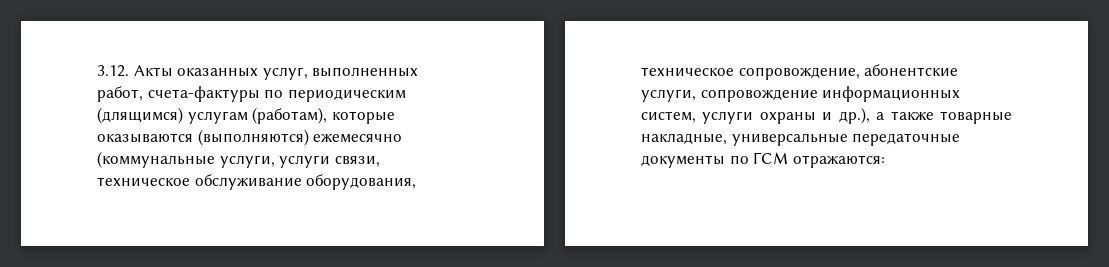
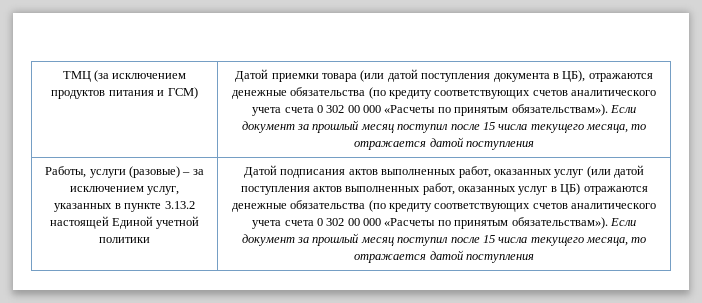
- 3.12. Акты оказанных услуг, выполненных работ, счета-фактуры по периодическим (длящимся) услугам (работам), которые оказываются (выполняются) ежемесячно (коммунальные услуги, услуги связи, техническое обслуживание оборудования, техническое сопровождение, абонентские услуги, сопровождение информационных систем, услуги охраны и др.), а также товарные накладные, универсальные передаточные документы по ГСМ отражаются:
+ ТМЦ (за исключением продуктов питания и ГСМ) | Датой приемки товара (или датой поступления документа в ЦБ), отражаются денежные обязательства (по кредиту соответствующих счетов аналитического учета счета 0 302 00 000 «Расчеты по принятым обязательствам»). Если документ за прошлый месяц поступил после 15 числа текущего месяца, то отражается датой поступления
+ Работы, услуги (разовые) – за исключением услуг, указанных в пункте 3.13.2 настоящей Единой учетной политики | Датой подписания актов выполненных работ, оказанных услуг (или датой поступления актов выполненных работ, оказанных услуг в ЦБ) отражаются денежные обязательства (по кредиту соответствующих счетов аналитического учета счета 0 302 00 000 «Расчеты по принятым обязательствам»). Если документ за прошлый месяц поступил после 15 числа текущего месяца, то отражается датой поступления

